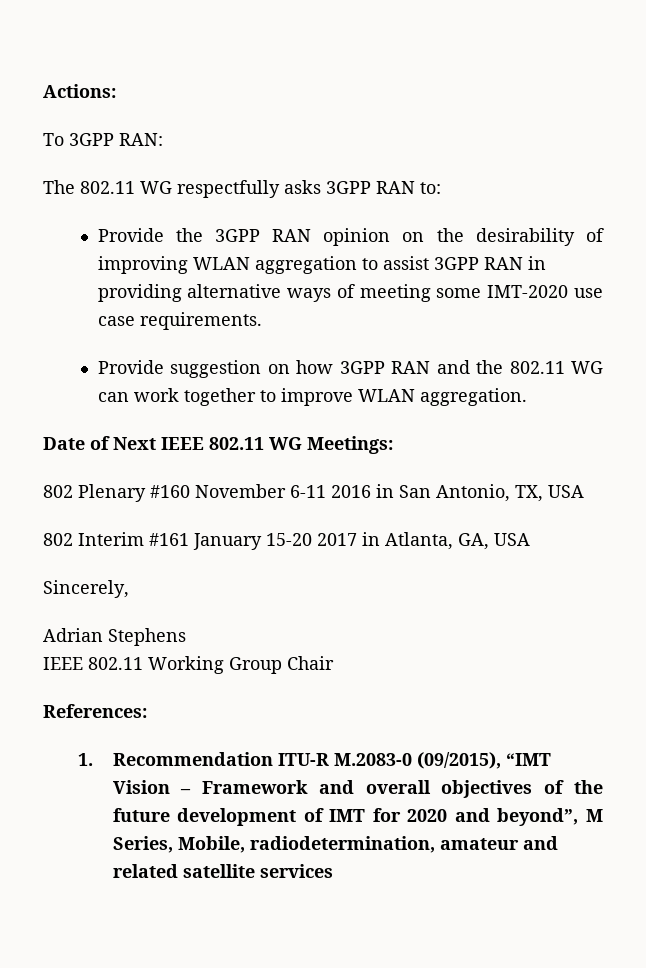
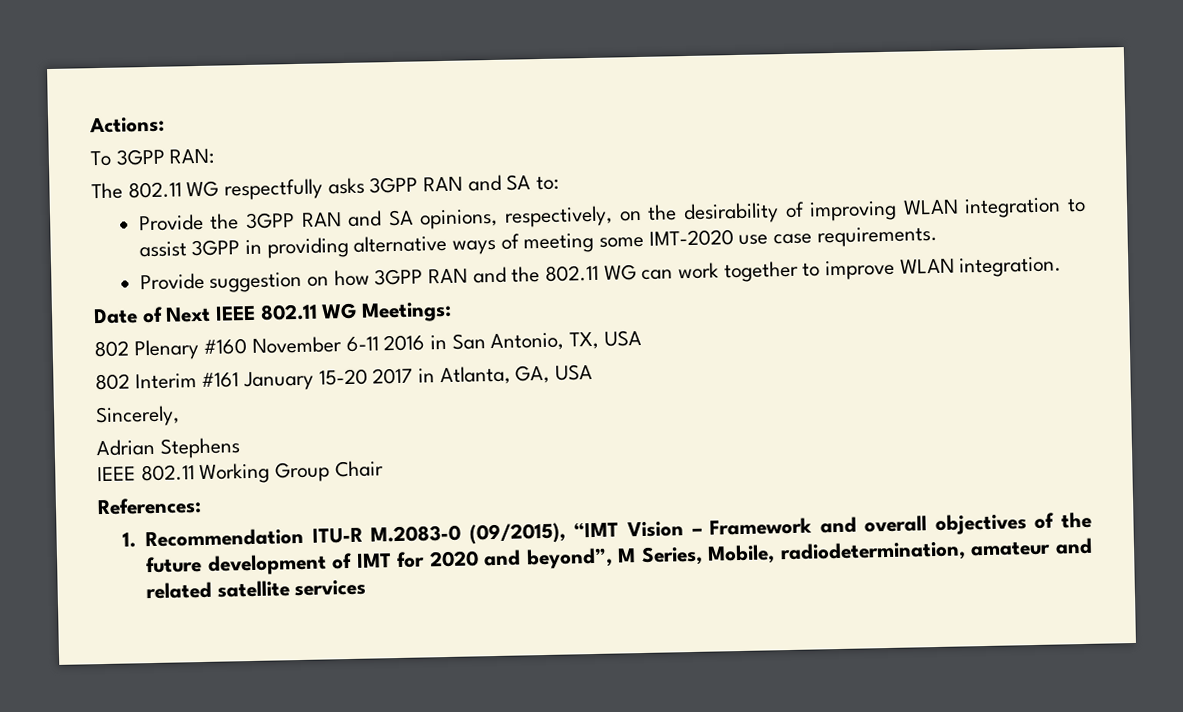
- The 802.11 WG respectfully asks 3GPP RAN to:
+ The 802.11 WG respectfully asks 3GPP RAN and SA to:
- Provide the 3GPP RAN opinion on the desirability of improving WLAN aggregation to assist 3GPP RAN in providing alternative ways of meeting some IMT-2020 use case requirements.
+ Provide the 3GPP RAN and SA opinions, respectively, on the desirability of improving WLAN integration to assist 3GPP in providing alternative ways of meeting some IMT-2020 use case requirements.
- Provide suggestion on how 3GPP RAN and the 802.11 WG can work together to improve WLAN aggregation.
+ Provide suggestion on how 3GPP RAN and the 802.11 WG can work together to improve WLAN integration.

